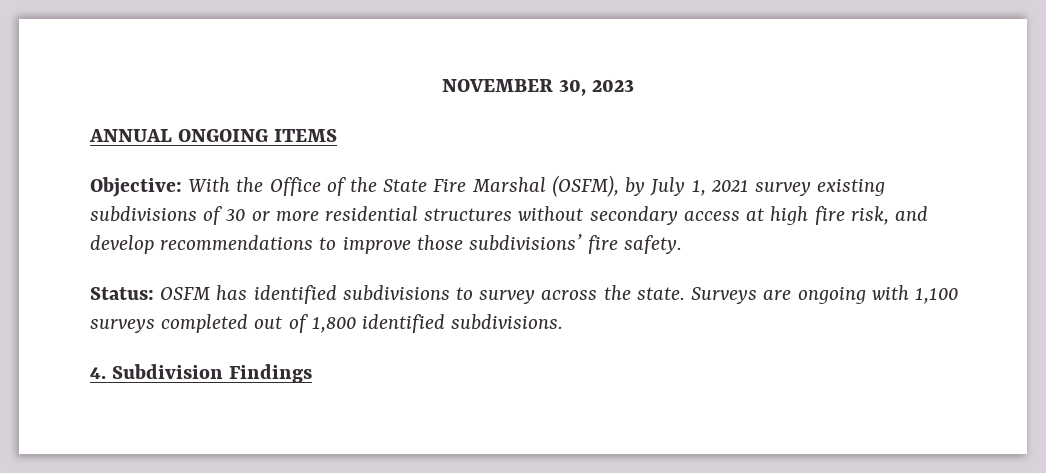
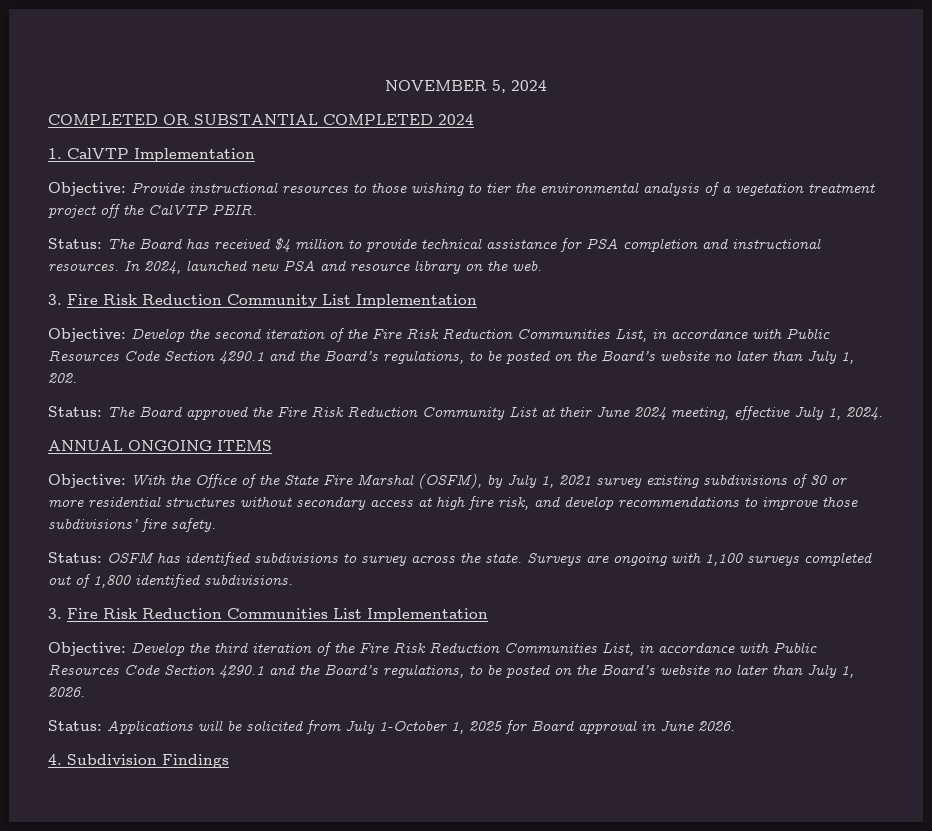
- NOVEMBER 30, 2023
+ NOVEMBER 5, 2024
+ COMPLETED OR SUBSTANTIAL COMPLETED 2024
+ 1. CalVTP Implementation
+ Objective: Provide instructional resources to those wishing to tier the environmental analysis of a vegetation treatment project off the CalVTP PEIR.
+ Status: The Board has received $4 million to provide technical assistance for PSA completion and instructional resources. In 2024, launched new PSA and resource library on the web.
+ 3. Fire Risk Reduction Community List Implementation
+ Objective: Develop the second iteration of the Fire Risk Reduction Communities List, in accordance with Public Resources Code Section 4290.1 and the Board’s regulations, to be posted on the Board’s website no later than July 1, 202.
+ Status: The Board approved the Fire Risk Reduction Community List at their June 2024 meeting, effective July 1, 2024.
+ 3. Fire Risk Reduction Communities List Implementation
+ Objective: Develop the third iteration of the Fire Risk Reduction Communities List, in accordance with Public Resources Code Section 4290.1 and the Board’s regulations, to be posted on the Board’s website no later than July 1, 2026.
+ Status: Applications will be solicited from July 1-October 1, 2025 for Board approval in June 2026.

